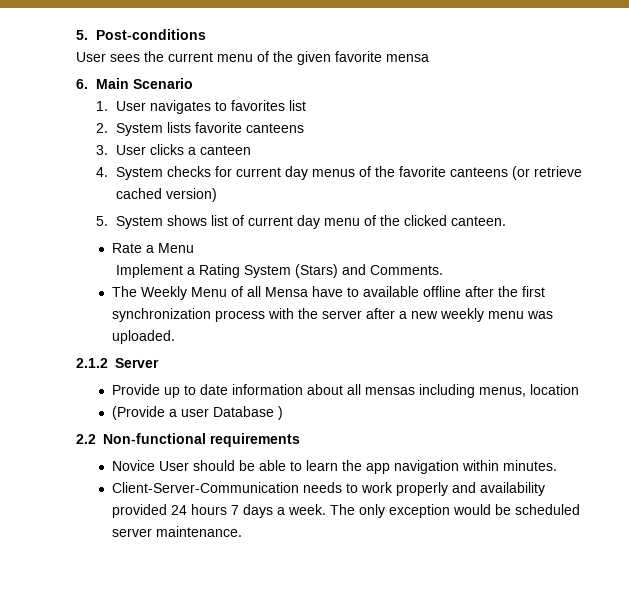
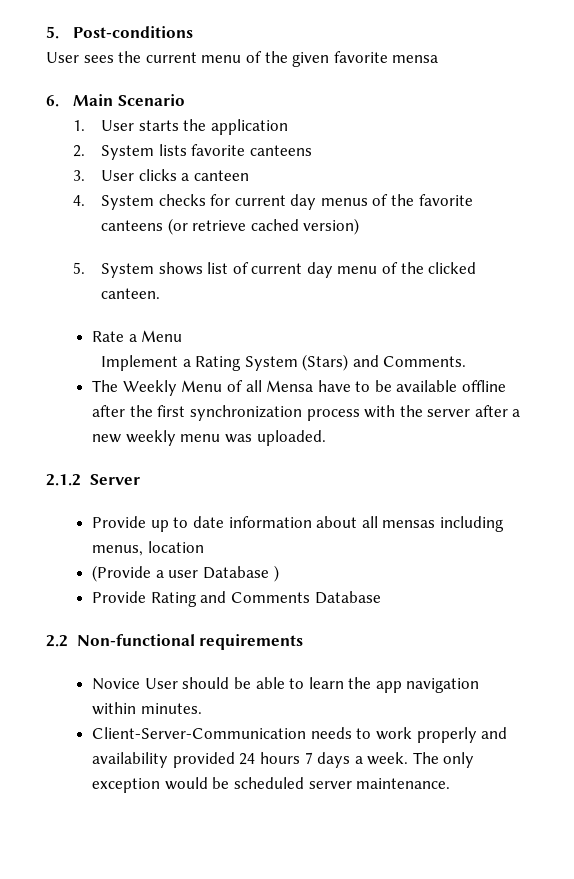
- 1. User navigates to favorites list
+ 1. User starts the application
- The Weekly Menu of all Mensa have to available offline after the first synchronization process with the server after a new weekly menu was uploaded.
+ The Weekly Menu of all Mensa have to be available offline after the first synchronization process with the server after a new weekly menu was uploaded.
+ Provide Rating and Comments Database

